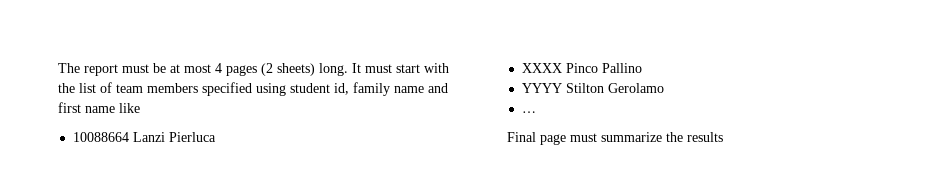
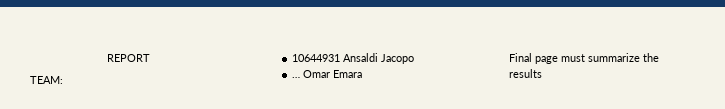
- The report must be at most 4 pages (2 sheets) long. It must start with the list of team members specified using student id, family name and first name like
- 10088664 Lanzi Pierluca
- XXXX Pinco Pallino
- YYYY Stilton Gerolamo
+ REPORT
+ TEAM:
+ 10644931 Ansaldi Jacopo
+ Omar Emara

